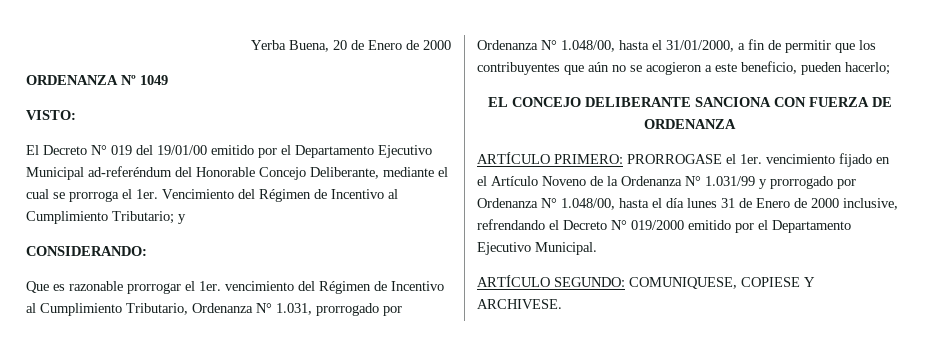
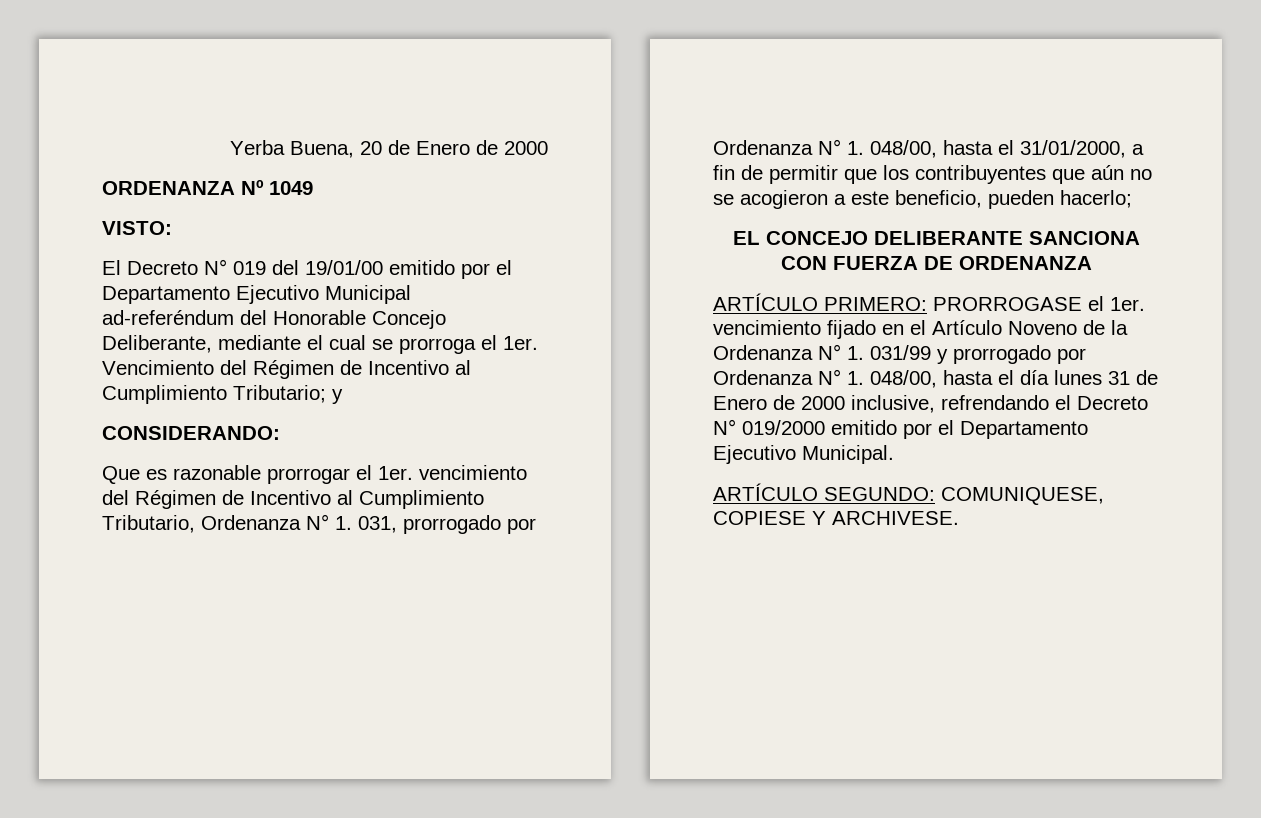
- Que es razonable prorrogar el 1er. vencimiento del Régimen de Incentivo al Cumplimiento Tributario, Ordenanza N° 1.031, prorrogado por Ordenanza N° 1.048/00, hasta el 31/01/2000, a fin de permitir que los contribuyentes que aún no se acogieron a este beneficio, pueden hacerlo;
+ Que es razonable prorrogar el 1er. vencimiento del Régimen de Incentivo al Cumplimiento Tributario, Ordenanza N° 1. 031, prorrogado por Ordenanza N° 1. 048/00, hasta el 31/01/2000, a fin de permitir que los contribuyentes que aún no se acogieron a este beneficio, pueden hacerlo;
- ARTÍCULO PRIMERO: PRORROGASE el 1er. vencimiento fijado en el Artículo Noveno de la Ordenanza N° 1.031/99 y prorrogado por Ordenanza N° 1.048/00, hasta el día lunes 31 de Enero de 2000 inclusive, refrendando el Decreto N° 019/2000 emitido por el Departamento Ejecutivo Municipal.
+ ARTÍCULO PRIMERO: PRORROGASE el 1er. vencimiento fijado en el Artículo Noveno de la Ordenanza N° 1. 031/99 y prorrogado por Ordenanza N° 1. 048/00, hasta el día lunes 31 de Enero de 2000 inclusive, refrendando el Decreto N° 019/2000 emitido por el Departamento Ejecutivo Municipal.

